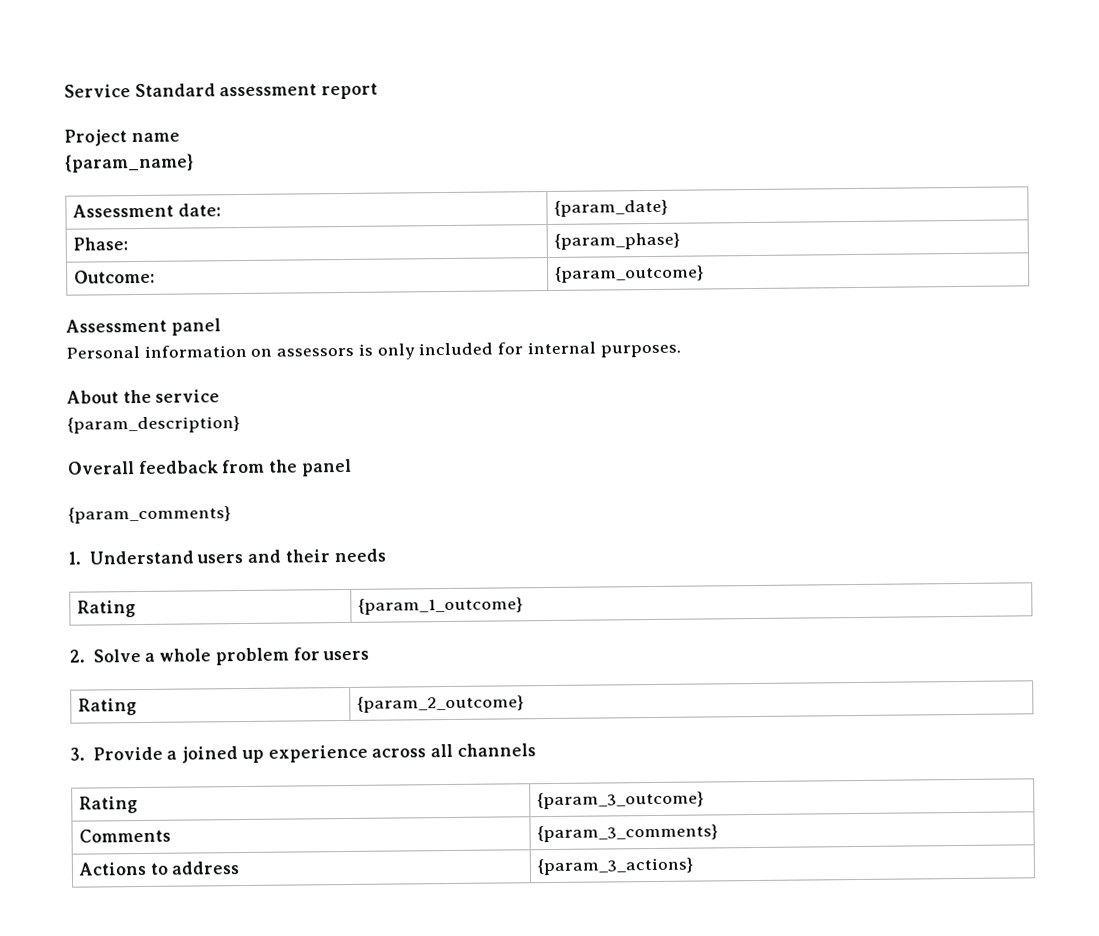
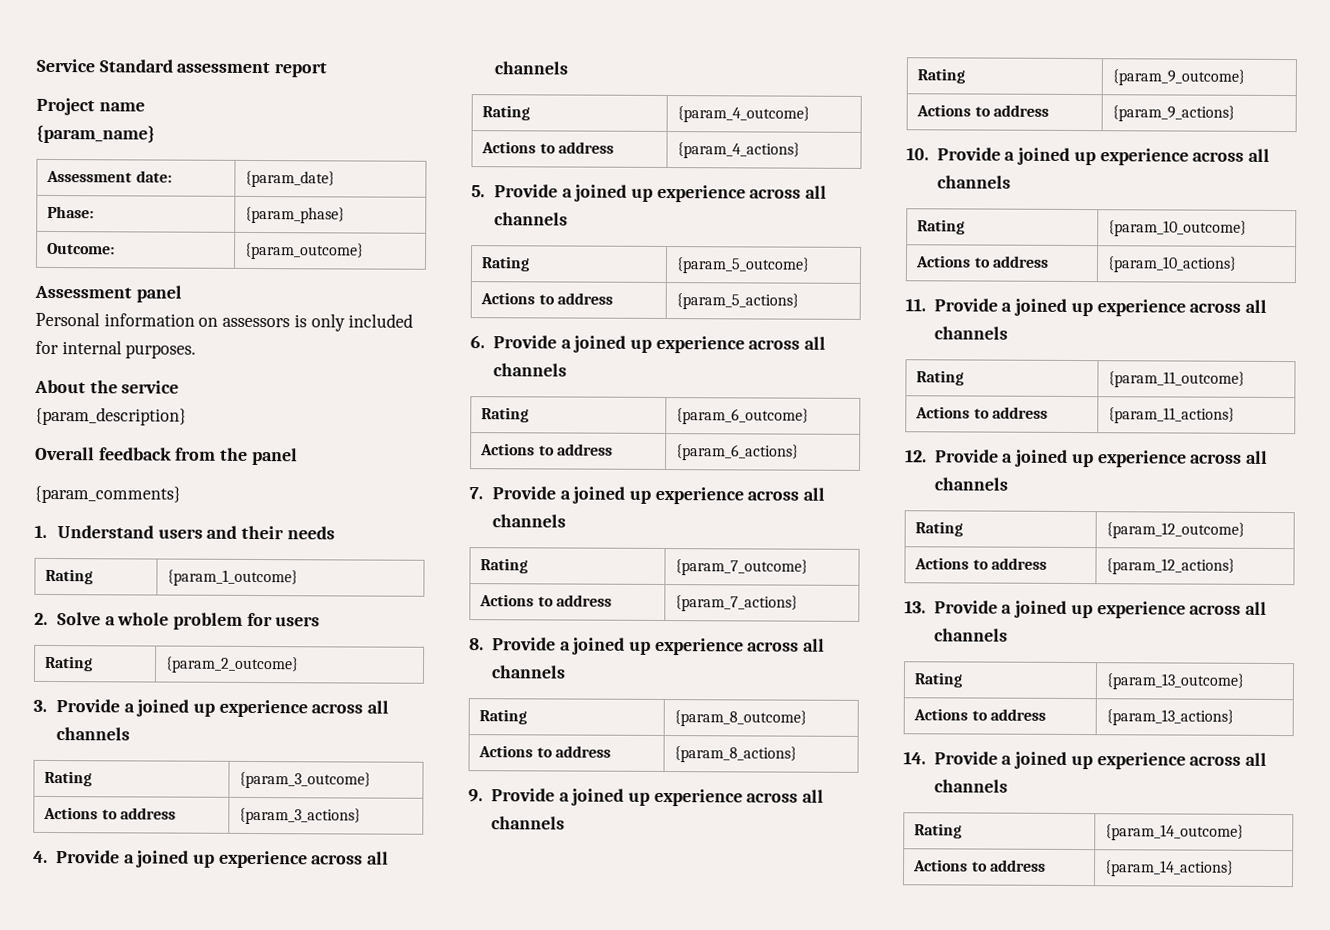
- Comments | {param_3_comments}
  Actions to address | {param_3_actions}
+ 4. Provide a joined up experience across all channels
+ Rating | {param_4_outcome}
+ Actions to address | {param_4_actions}
+ 5. Provide a joined up experience across all channels
+ Rating | {param_5_outcome}
+ Actions to address | {param_5_actions}
+ 6. Provide a joined up experience across all channels
+ Rating | {param_6_outcome}
+ Actions to address | {param_6_actions}
+ 7. Provide a joined up experience across all channels
+ Rating | {param_7_outcome}
+ Actions to address | {param_7_actions}
+ 8. Provide a joined up experience across all channels
+ Rating | {param_8_outcome}
+ Actions to address | {param_8_actions}
+ 9. Provide a joined up experience across all channels
+ Rating | {param_9_outcome}
+ Actions to address | {param_9_actions}
+ 10. Provide a joined up experience across all channels
+ Rating | {param_10_outcome}
+ Actions to address | {param_10_actions}
+ 11. Provide a joined up experience across all channels
+ Rating | {param_11_outcome}
+ Actions to address | {param_11_actions}
+ 12. Provide a joined up experience across all channels
+ Rating | {param_12_outcome}
+ Actions to address | {param_12_actions}
+ 13. Provide a joined up experience across all channels
+ Rating | {param_13_outcome}
+ Actions to address | {param_13_actions}
+ 14. Provide a joined up experience across all channels
+ Rating | {param_14_outcome}
+ Actions to address | {param_14_actions}

